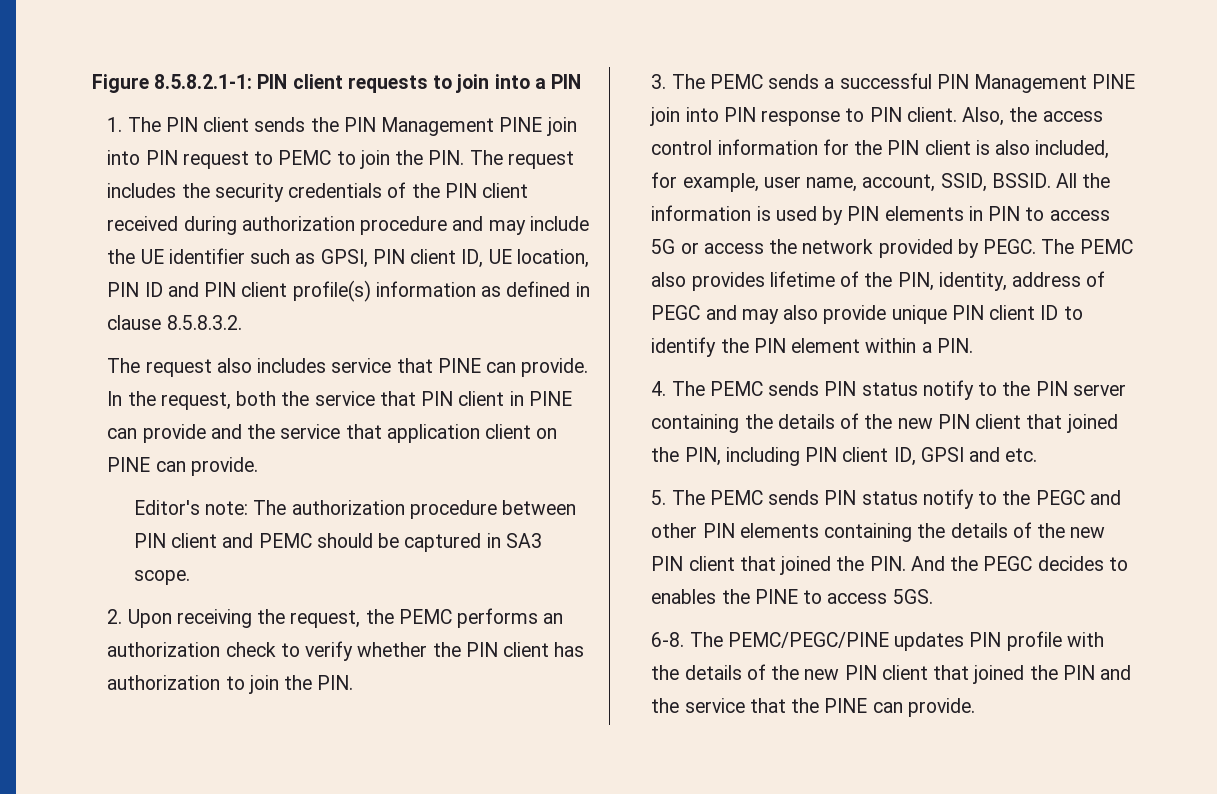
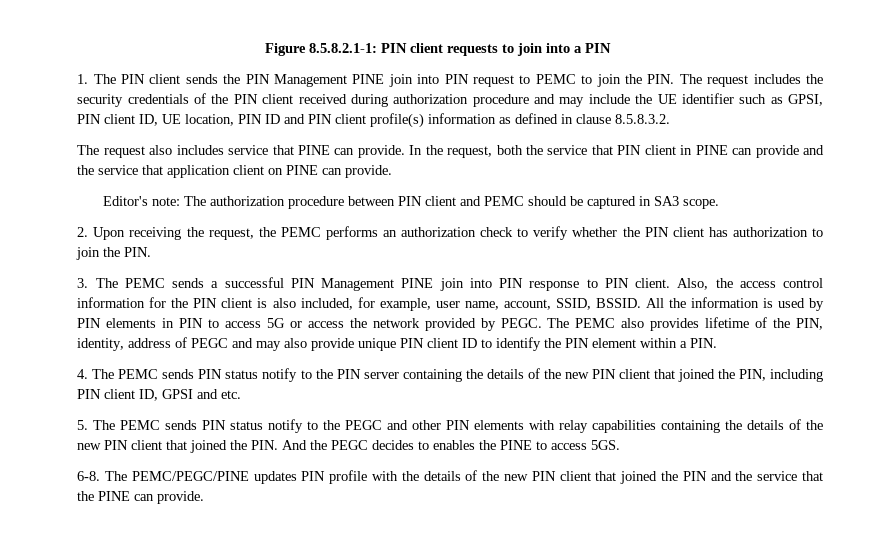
- 5. The PEMC sends PIN status notify to the PEGC and other PIN elements containing the details of the new PIN client that joined the PIN. And the PEGC decides to enables the PINE to access 5GS.
+ 5. The PEMC sends PIN status notify to the PEGC and other PIN elements with relay capabilities containing the details of the new PIN client that joined the PIN. And the PEGC decides to enables the PINE to access 5GS.

